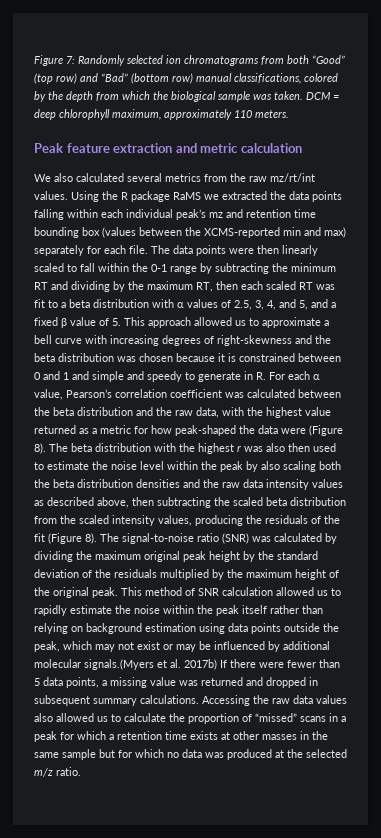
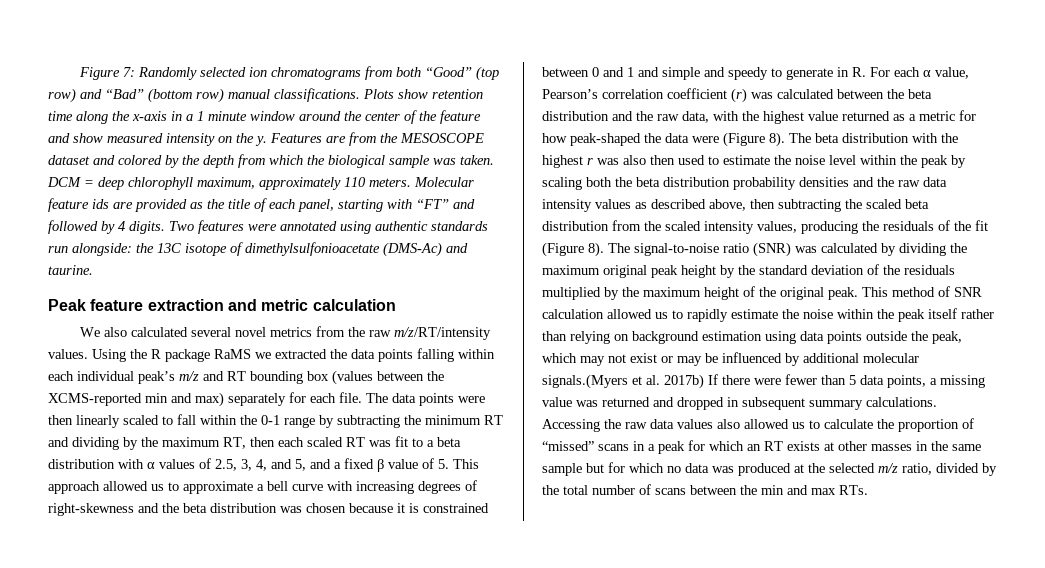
- Figure 7: Randomly selected ion chromatograms from both “Good” (top row) and “Bad” (bottom row) manual classifications, colored by the depth from which the biological sample was taken.
+ Figure 7: Randomly selected ion chromatograms from both “Good” (top row) and “Bad” (bottom row) manual classifications. Plots show retention time along the x-axis in a 1 minute window around the center of the feature and show measured intensity on the y. Features are from the MESOSCOPE dataset and colored by the depth from which the biological sample was taken.
+ Molecular feature ids are provided as the title of each panel, starting with “FT” and followed by 4 digits. Two features were annotated using authentic standards run alongside: the 13C isotope of dimethylsulfonioacetate (DMS-Ac) and taurine.
- We also calculated several metrics from the raw mz/rt/int values.
+ We also calculated several novel metrics from the raw m/z/RT/intensity values.
- Using the R package RaMS we extracted the data points falling within each individual peak’s mz and retention time bounding box (values between the XCMS-reported min and max) separately for each file.
+ Using the R package RaMS we extracted the data points falling within each individual peak’s m/z and RT bounding box (values between the XCMS-reported min and max) separately for each file.
- The data points were then linearly scaled to fall within the 0-1 range by subtracting the minimum RT and dividing by the maximum RT, then each scaled RT was fit to a beta distribution with α values of 2.5, 3, 4, and 5, and a fixed β value of 5. This approach allowed us to approximate a bell curve with increasing degrees of right-skewness and the beta distribution was chosen because it is constrained between 0 and 1 and simple and speedy to generate in R. For each α value, Pearson’s correlation coefficient was calculated between the beta distribution and the raw data, with the highest value returned as a metric for how peak-shaped the data were (Figure 8).
+ The data points were then linearly scaled to fall within the 0-1 range by subtracting the minimum RT and dividing by the maximum RT, then each scaled RT was fit to a beta distribution with α values of 2.5, 3, 4, and 5, and a fixed β value of 5. This approach allowed us to approximate a bell curve with increasing degrees of right-skewness and the beta distribution was chosen because it is constrained between 0 and 1 and simple and speedy to generate in R. For each α value, Pearson’s correlation coefficient (r) was calculated between the beta distribution and the raw data, with the highest value returned as a metric for how peak-shaped the data were (Figure 8).
- The beta distribution with the highest r was also then used to estimate the noise level within the peak by also scaling both the beta distribution densities and the raw data intensity values as described above, then subtracting the scaled beta distribution from the scaled intensity values, producing the residuals of the fit (Figure 8).
+ The beta distribution with the highest r was also then used to estimate the noise level within the peak by scaling both the beta distribution probability densities and the raw data intensity values as described above, then subtracting the scaled beta distribution from the scaled intensity values, producing the residuals of the fit (Figure 8).
- Accessing the raw data values also allowed us to calculate the proportion of “missed” scans in a peak for which a retention time exists at other masses in the same sample but for which no data was produced at the selected m/z ratio.
+ Accessing the raw data values also allowed us to calculate the proportion of “missed” scans in a peak for which an RT exists at other masses in the same sample but for which no data was produced at the selected m/z ratio, divided by the total number of scans between the min and max RTs.

